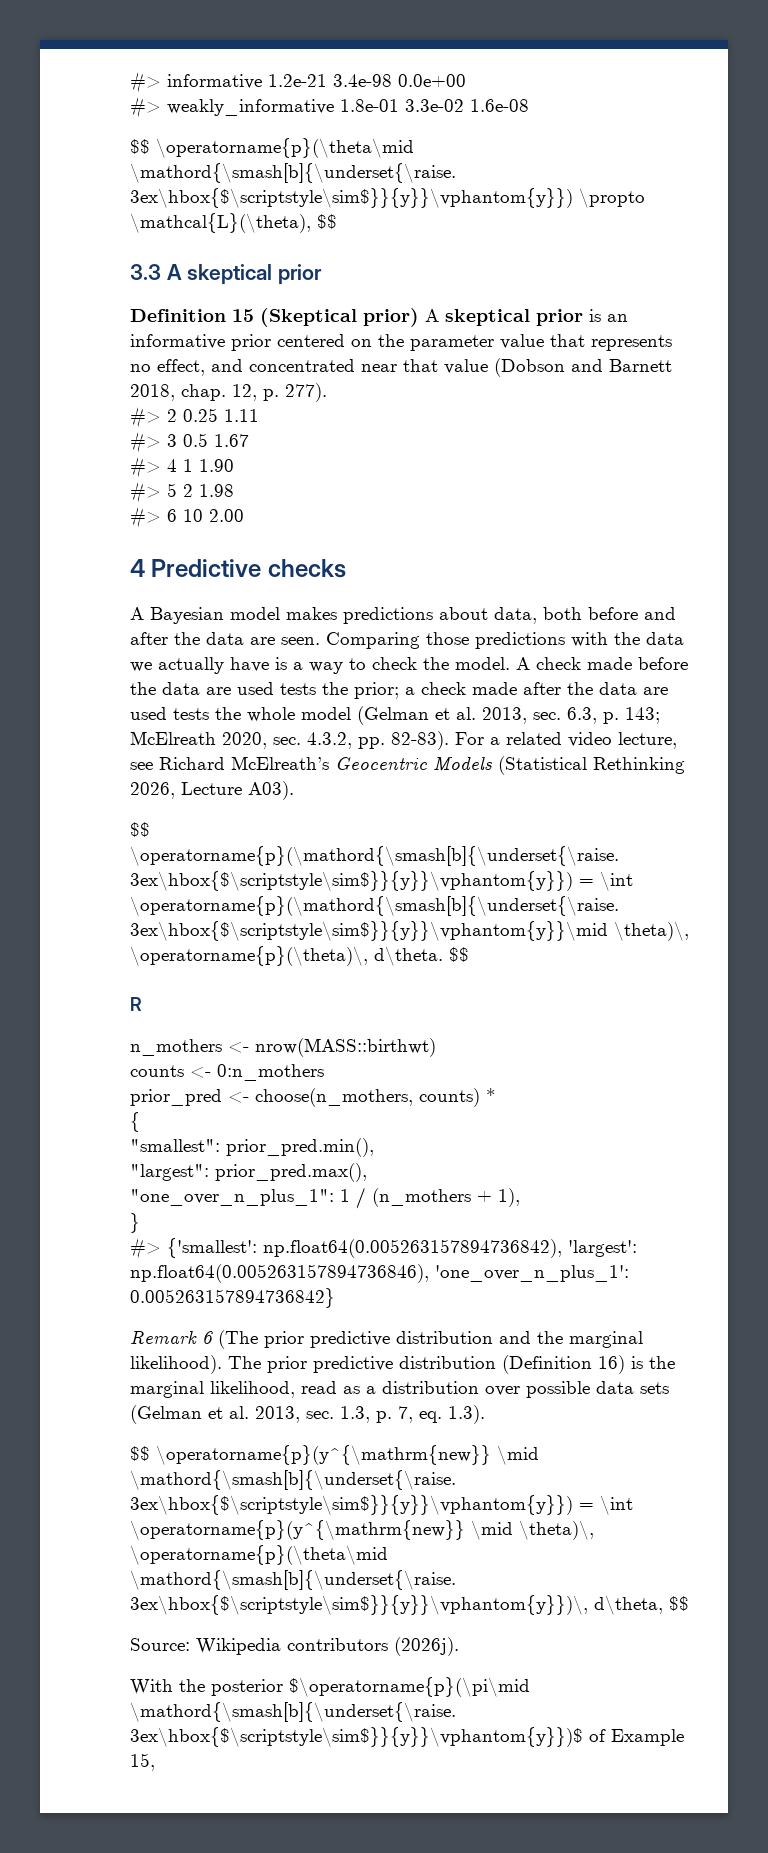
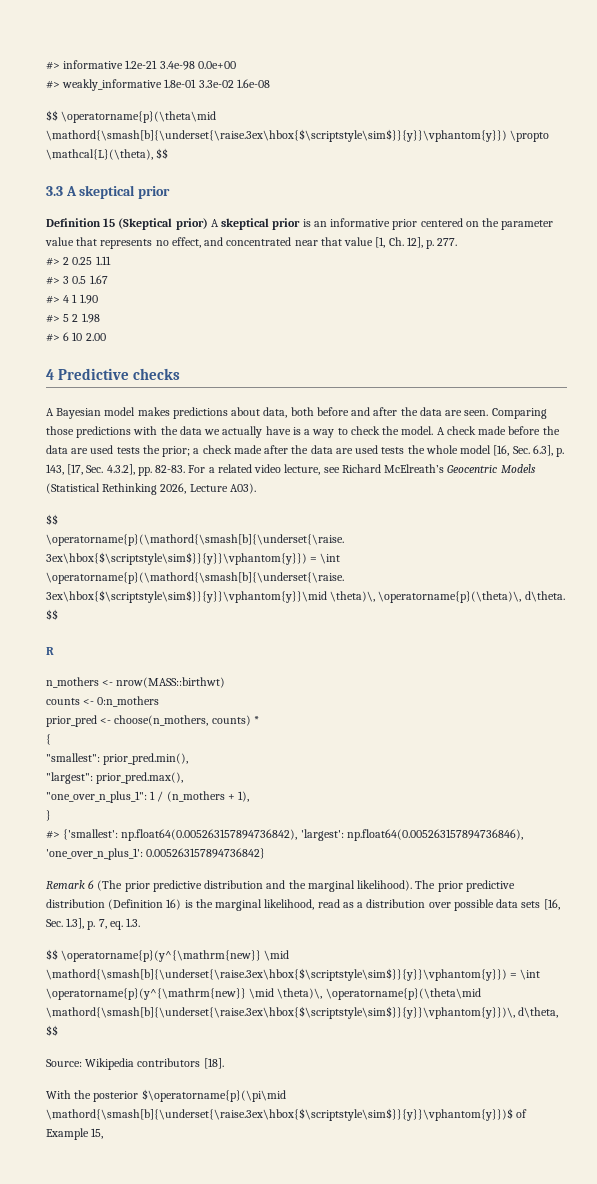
- Definition 15 (Skeptical prior) A skeptical prior is an informative prior centered on the parameter value that represents no effect, and concentrated near that value (Dobson and Barnett 2018, chap. 12, p. 277).
+ Definition 15 (Skeptical prior) A skeptical prior is an informative prior centered on the parameter value that represents no effect, and concentrated near that value [1, Ch. 12], p. 277.
- A check made before the data are used tests the prior; a check made after the data are used tests the whole model (Gelman et al. 2013, sec. 6.3, p. 143; McElreath 2020, sec. 4.3.2, pp. 82-83).
+ A check made before the data are used tests the prior; a check made after the data are used tests the whole model [16, Sec. 6.3], p. 143, [17, Sec. 4.3.2], pp. 82-83.
- The prior predictive distribution (Definition 16) is the marginal likelihood, read as a distribution over possible data sets (Gelman et al. 2013, sec. 1.3, p. 7, eq.
+ The prior predictive distribution (Definition 16) is the marginal likelihood, read as a distribution over possible data sets [16, Sec. 1.3], p. 7, eq.
- 1.3).
+ 1.3.
- Source: Wikipedia contributors (2026j).
+ Source: Wikipedia contributors [18].

